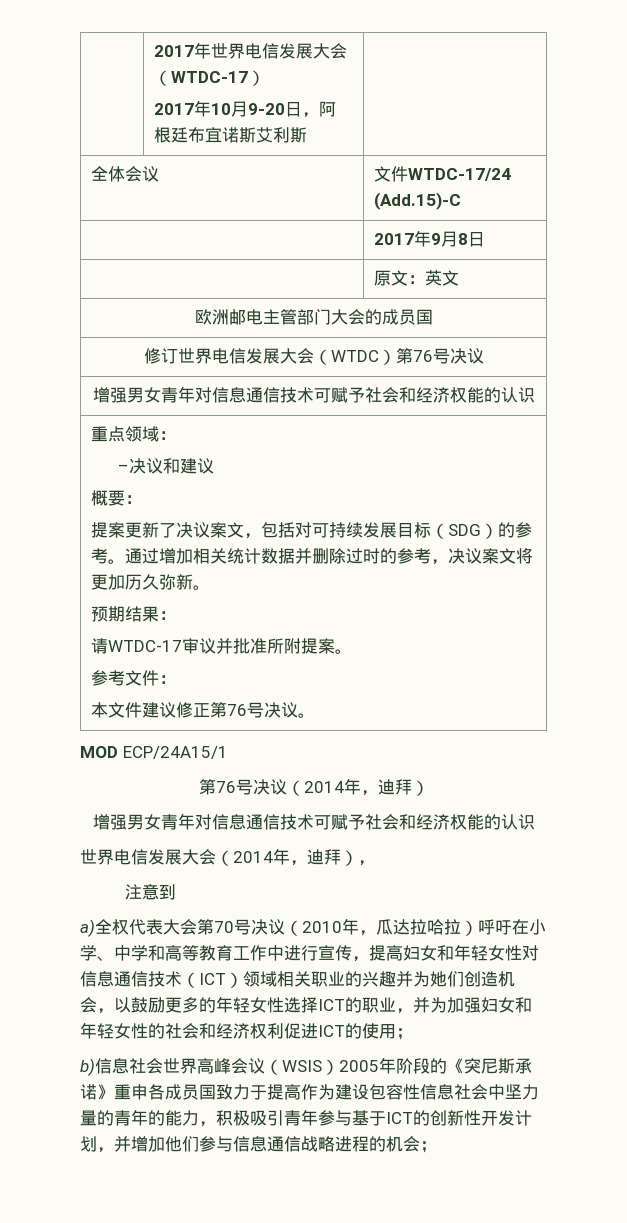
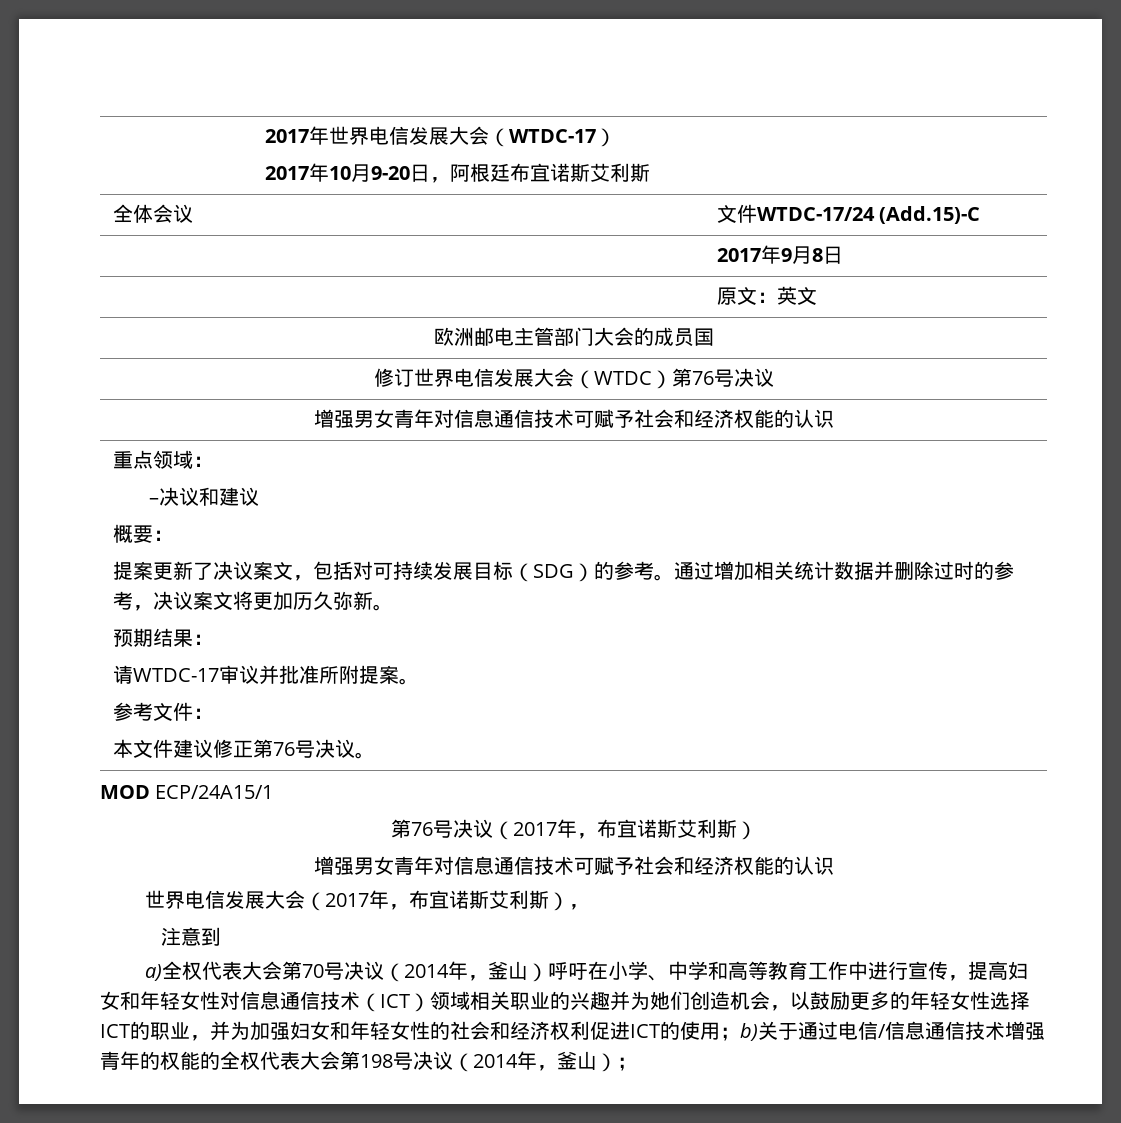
- 第76号决议（2014年，迪拜）
+ 第76号决议（2017年，布宜诺斯艾利斯）
- 世界电信发展大会（2014年，迪拜），
+ 世界电信发展大会（2017年，布宜诺斯艾利斯），
- a)全权代表大会第70号决议（2010年，瓜达拉哈拉）呼吁在小学、中学和高等教育工作中进行宣传，提高妇女和年轻女性对信息通信技术（ICT）领域相关职业的兴趣并为她们创造机会，以鼓励更多的年轻女性选择ICT的职业，并为加强妇女和年轻女性的社会和经济权利促进ICT的使用；
- b)信息社会世界高峰会议（WSIS）2005年阶段的《突尼斯承诺》重申各成员国致力于提高作为建设包容性信息社会中坚力量的青年的能力，积极吸引青年参与基于ICT的创新性开发计划，并增加他们参与信息通信战略进程的机会；
+ a)全权代表大会第70号决议（2014年，釜山）呼吁在小学、中学和高等教育工作中进行宣传，提高妇女和年轻女性对信息通信技术（ICT）领域相关职业的兴趣并为她们创造机会，以鼓励更多的年轻女性选择ICT的职业，并为加强妇女和年轻女性的社会和经济权利促进ICT的使用；b)关于通过电信/信息通信技术增强青年的权能的全权代表大会第198号决议（2014年，釜山）；

